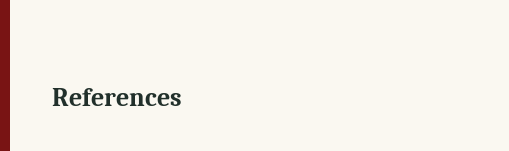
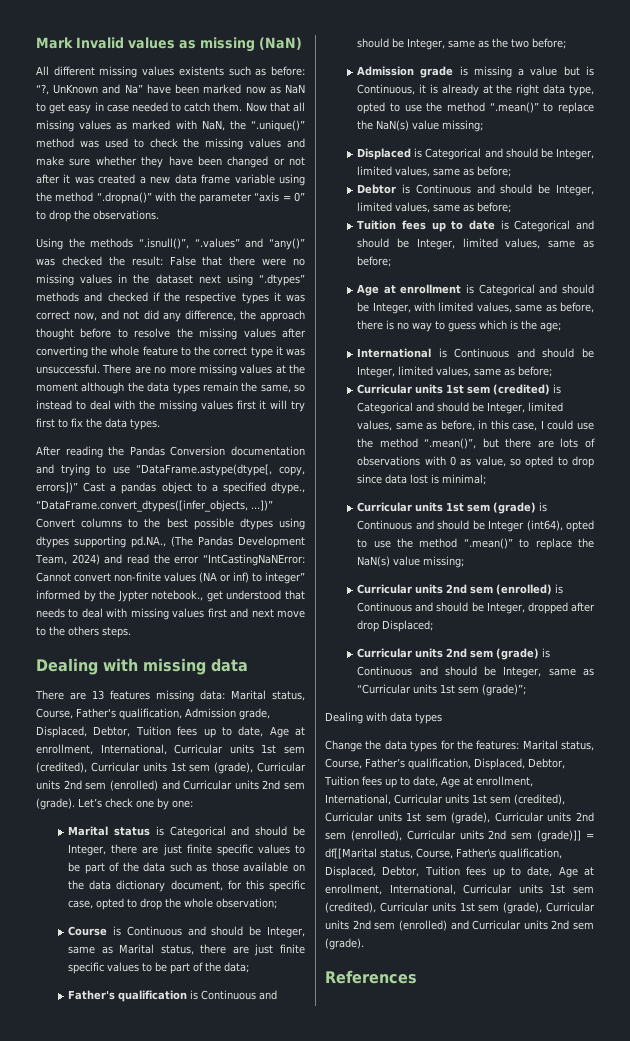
+ Mark Invalid values as missing (NaN)
+ All different missing values existents such as before: “?, UnKnown and Na” have been marked now as NaN to get easy in case needed to catch them. Now that all missing values as marked with NaN, the “.unique()” method was used to check the missing values and make sure whether they have been changed or not after it was created a new data frame variable using the method “.dropna()” with the parameter “axis = 0” to drop the observations.
+ Using the methods “.isnull()”, “.values” and “any()” was checked the result: False that there were no missing values in the dataset next using “.dtypes” methods and checked if the respective types it was correct now, and not did any difference, the approach thought before to resolve the missing values after converting the whole feature to the correct type it was unsuccessful. There are no more missing values at the moment although the data types remain the same, so instead to deal with the missing values first it will try first to fix the data types.
+ After reading the Pandas Conversion documentation and trying to use “DataFrame.astype(dtype[, copy, errors])” Cast a pandas object to a specified dtype., “DataFrame.convert_dtypes([infer_objects, ...])” Convert columns to the best possible dtypes using dtypes supporting pd.NA., (The Pandas Development Team, 2024) and read the error “IntCastingNaNError: Cannot convert non-finite values (NA or inf) to integer” informed by the Jypter notebook., get understood that needs to deal with missing values first and next move to the others steps.
+ Dealing with missing data
+ There are 13 features missing data: Marital status, Course, Father's qualification, Admission grade, Displaced, Debtor, Tuition fees up to date, Age at enrollment, International, Curricular units 1st sem (credited), Curricular units 1st sem (grade), Curricular units 2nd sem (enrolled) and Curricular units 2nd sem (grade). Let’s check one by one:
+ Marital status is Categorical and should be Integer, there are just finite specific values to be part of the data such as those available on the data dictionary document, for this specific case, opted to drop the whole observation;
+ Course is Continuous and should be Integer, same as Marital status, there are just finite specific values to be part of the data;
+ Father's qualification is Continuous and should be Integer, same as the two before;
+ Admission grade is missing a value but is Continuous, it is already at the right data type, opted to use the method “.mean()” to replace the NaN(s) value missing;
+ Displaced is Categorical and should be Integer, limited values, same as before;
+ Debtor is Continuous and should be Integer, limited values, same as before;
+ Tuition fees up to date is Categorical and should be Integer, limited values, same as before;
+ Age at enrollment is Categorical and should be Integer, with limited values, same as before, there is no way to guess which is the age;
+ International is Continuous and should be Integer, limited values, same as before;
+ Curricular units 1st sem (credited) is Categorical and should be Integer, limited values, same as before, in this case, I could use the method “.mean()”, but there are lots of observations with 0 as value, so opted to drop since data lost is minimal;
+ Curricular units 1st sem (grade) is Continuous and should be Integer (int64), opted to use the method “.mean()” to replace the NaN(s) value missing;
+ Curricular units 2nd sem (enrolled) is Continuous and should be Integer, dropped after drop Displaced;
+ Curricular units 2nd sem (grade) is Continuous and should be Integer, same as “Curricular units 1st sem (grade)”;
+ Dealing with data types
+ Change the data types for the features: Marital status, Course, Father’s qualification, Displaced, Debtor, Tuition fees up to date, Age at enrollment, International, Curricular units 1st sem (credited), Curricular units 1st sem (grade), Curricular units 2nd sem (enrolled), Curricular units 2nd sem (grade)]] = df[[Marital status, Course, Father\s qualification, Displaced, Debtor, Tuition fees up to date, Age at enrollment, International, Curricular units 1st sem (credited), Curricular units 1st sem (grade), Curricular units 2nd sem (enrolled) and Curricular units 2nd sem (grade).

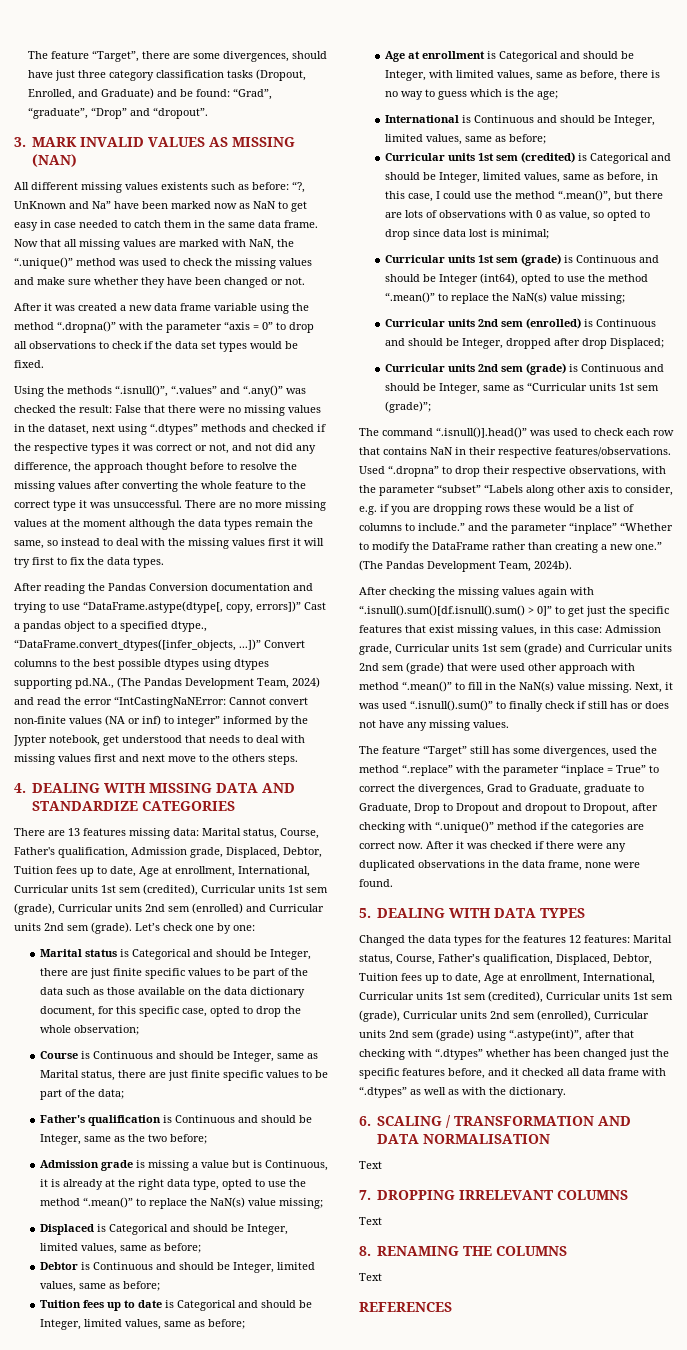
- Mark Invalid values as missing (NaN)
+ The feature “Target”, there are some divergences, should have just three category classification tasks (Dropout, Enrolled, and Graduate) and be found: “Grad”, “graduate”, “Drop” and “dropout”.
+ 3. MARK INVALID VALUES AS MISSING (NAN)
- All different missing values existents such as before: “?, UnKnown and Na” have been marked now as NaN to get easy in case needed to catch them.
+ All different missing values existents such as before: “?, UnKnown and Na” have been marked now as NaN to get easy in case needed to catch them in the same data frame.
- Now that all missing values as marked with NaN, the “.unique()” method was used to check the missing values and make sure whether they have been changed or not after it was created a new data frame variable using the method “.dropna()” with the parameter “axis = 0” to drop the observations.
+ Now that all missing values are marked with NaN, the “.unique()” method was used to check the missing values and make sure whether they have been changed or not.
+ After it was created a new data frame variable using the method “.dropna()” with the parameter “axis = 0” to drop all observations to check if the data set types would be fixed.
- Using the methods “.isnull()”, “.values” and “any()” was checked the result: False that there were no missing values in the dataset next using “.dtypes” methods and checked if the respective types it was correct now, and not did any difference, the approach thought before to resolve the missing values after converting the whole feature to the correct type it was unsuccessful.
+ Using the methods “.isnull()”, “.values” and “.any()” was checked the result: False that there were no missing values in the dataset, next using “.dtypes” methods and checked if the respective types it was correct or not, and not did any difference, the approach thought before to resolve the missing values after converting the whole feature to the correct type it was unsuccessful.
- Convert columns to the best possible dtypes using dtypes supporting pd.NA., (The Pandas Development Team, 2024) and read the error “IntCastingNaNError: Cannot convert non-finite values (NA or inf) to integer” informed by the Jypter notebook., get understood that needs to deal with missing values first and next move to the others steps.
+ Convert columns to the best possible dtypes using dtypes supporting pd.NA., (The Pandas Development Team, 2024) and read the error “IntCastingNaNError: Cannot convert non-finite values (NA or inf) to integer” informed by the Jypter notebook, get understood that needs to deal with missing values first and next move to the others steps.
- Dealing with missing data
+ 4. DEALING WITH MISSING DATA AND STANDARDIZE CATEGORIES
- Dealing with data types
- Change the data types for the features: Marital status, Course, Father’s qualification, Displaced, Debtor, Tuition fees up to date, Age at enrollment, International, Curricular units 1st sem (credited), Curricular units 1st sem (grade), Curricular units 2nd sem (enrolled), Curricular units 2nd sem (grade)]] = df[[Marital status, Course, Father\s qualification, Displaced, Debtor, Tuition fees up to date, Age at enrollment, International, Curricular units 1st sem (credited), Curricular units 1st sem (grade), Curricular units 2nd sem (enrolled) and Curricular units 2nd sem (grade).
- References
+ The command “.isnull()].head()” was used to check each row that contains NaN in their respective features/observations. Used “.dropna” to drop their respective observations, with the parameter “subset” “Labels along other axis to consider, e.g. if you are dropping rows these would be a list of columns to include.” and the parameter “inplace” “Whether to modify the DataFrame rather than creating a new one.” (The Pandas Development Team, 2024b).
+ After checking the missing values again with “.isnull().sum()[df.isnull().sum() > 0]” to get just the specific features that exist missing values, in this case: Admission grade, Curricular units 1st sem (grade) and Curricular units 2nd sem (grade) that were used other approach with method “.mean()” to fill in the NaN(s) value missing. Next, it was used “.isnull().sum()” to finally check if still has or does not have any missing values.
+ The feature “Target” still has some divergences, used the method “.replace” with the parameter “inplace = True” to correct the divergences, Grad to Graduate, graduate to Graduate, Drop to Dropout and dropout to Dropout, after checking with “.unique()” method if the categories are correct now. After it was checked if there were any duplicated observations in the data frame, none were found.
+ 5. DEALING WITH DATA TYPES
+ Changed the data types for the features 12 features: Marital status, Course, Father’s qualification, Displaced, Debtor, Tuition fees up to date, Age at enrollment, International, Curricular units 1st sem (credited), Curricular units 1st sem (grade), Curricular units 2nd sem (enrolled), Curricular units 2nd sem (grade) using “.astype(int)”, after that checking with “.dtypes” whether has been changed just the specific features before, and it checked all data frame with “.dtypes” as well as with the dictionary.
+ 6. SCALING / TRANSFORMATION AND DATA NORMALISATION
+ Text
+ 7. DROPPING IRRELEVANT COLUMNS
+ Text
+ 8. RENAMING THE COLUMNS
+ Text
+ REFERENCES

